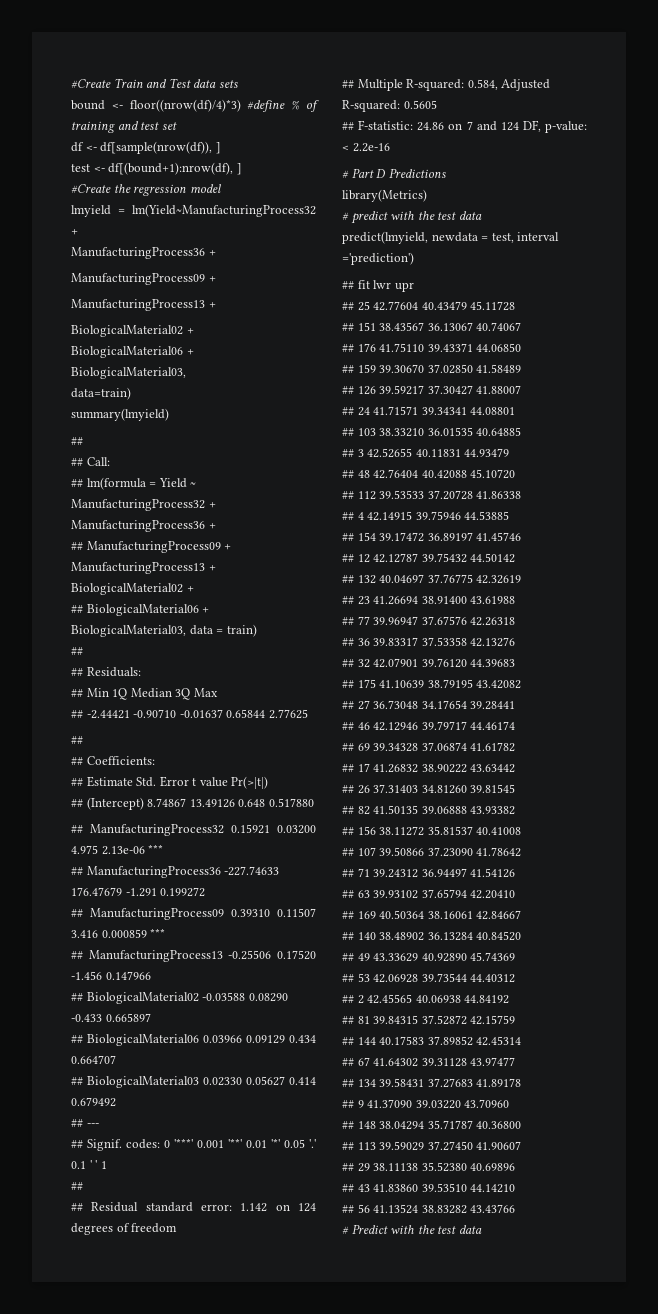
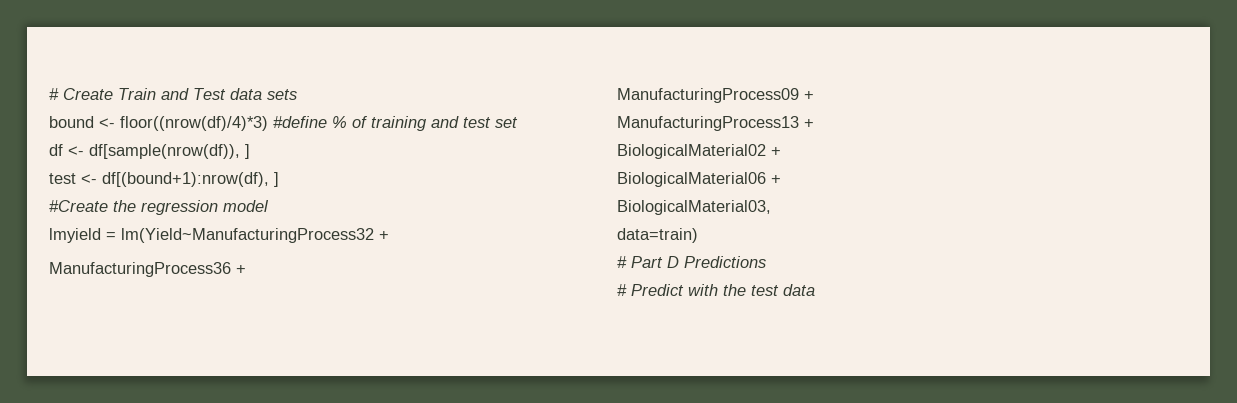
- #Create Train and Test data sets
+ # Create Train and Test data sets
- summary(lmyield)
- ##
- ## Call:
- ## lm(formula = Yield ~ ManufacturingProcess32 + ManufacturingProcess36 +
- ## ManufacturingProcess09 + ManufacturingProcess13 + BiologicalMaterial02 +
- ## BiologicalMaterial06 + BiologicalMaterial03, data = train)
- ##
- ## Residuals:
- ## Min 1Q Median 3Q Max
- ## -2.44421 -0.90710 -0.01637 0.65844 2.77625
- ##
- ## Coefficients:
- ## Estimate Std. Error t value Pr(>|t|)
- ## (Intercept) 8.74867 13.49126 0.648 0.517880
- ## ManufacturingProcess32 0.15921 0.03200 4.975 2.13e-06 ***
- ## ManufacturingProcess36 -227.74633 176.47679 -1.291 0.199272
- ## ManufacturingProcess09 0.39310 0.11507 3.416 0.000859 ***
- ## ManufacturingProcess13 -0.25506 0.17520 -1.456 0.147966
- ## BiologicalMaterial02 -0.03588 0.08290 -0.433 0.665897
- ## BiologicalMaterial06 0.03966 0.09129 0.434 0.664707
- ## BiologicalMaterial03 0.02330 0.05627 0.414 0.679492
- ## ---
- ## Signif. codes: 0 '***' 0.001 '**' 0.01 '*' 0.05 '.' 0.1 ' ' 1
- ##
- ## Residual standard error: 1.142 on 124 degrees of freedom
- ## Multiple R-squared: 0.584, Adjusted R-squared: 0.5605
- ## F-statistic: 24.86 on 7 and 124 DF, p-value: < 2.2e-16
  # Part D Predictions
- library(Metrics)
- # predict with the test data
- predict(lmyield, newdata = test, interval ='prediction')
- ## fit lwr upr
- ## 25 42.77604 40.43479 45.11728
- ## 151 38.43567 36.13067 40.74067
- ## 176 41.75110 39.43371 44.06850
- ## 159 39.30670 37.02850 41.58489
- ## 126 39.59217 37.30427 41.88007
- ## 24 41.71571 39.34341 44.08801
- ## 103 38.33210 36.01535 40.64885
- ## 3 42.52655 40.11831 44.93479
- ## 48 42.76404 40.42088 45.10720
- ## 112 39.53533 37.20728 41.86338
- ## 4 42.14915 39.75946 44.53885
- ## 154 39.17472 36.89197 41.45746
- ## 12 42.12787 39.75432 44.50142
- ## 132 40.04697 37.76775 42.32619
- ## 23 41.26694 38.91400 43.61988
- ## 77 39.96947 37.67576 42.26318
- ## 36 39.83317 37.53358 42.13276
- ## 32 42.07901 39.76120 44.39683
- ## 175 41.10639 38.79195 43.42082
- ## 27 36.73048 34.17654 39.28441
- ## 46 42.12946 39.79717 44.46174
- ## 69 39.34328 37.06874 41.61782
- ## 17 41.26832 38.90222 43.63442
- ## 26 37.31403 34.81260 39.81545
- ## 82 41.50135 39.06888 43.93382
- ## 156 38.11272 35.81537 40.41008
- ## 107 39.50866 37.23090 41.78642
- ## 71 39.24312 36.94497 41.54126
- ## 63 39.93102 37.65794 42.20410
- ## 169 40.50364 38.16061 42.84667
- ## 140 38.48902 36.13284 40.84520
- ## 49 43.33629 40.92890 45.74369
- ## 53 42.06928 39.73544 44.40312
- ## 2 42.45565 40.06938 44.84192
- ## 81 39.84315 37.52872 42.15759
- ## 144 40.17583 37.89852 42.45314
- ## 67 41.64302 39.31128 43.97477
- ## 134 39.58431 37.27683 41.89178
- ## 9 41.37090 39.03220 43.70960
- ## 148 38.04294 35.71787 40.36800
- ## 113 39.59029 37.27450 41.90607
- ## 29 38.11138 35.52380 40.69896
- ## 43 41.83860 39.53510 44.14210
- ## 56 41.13524 38.83282 43.43766

